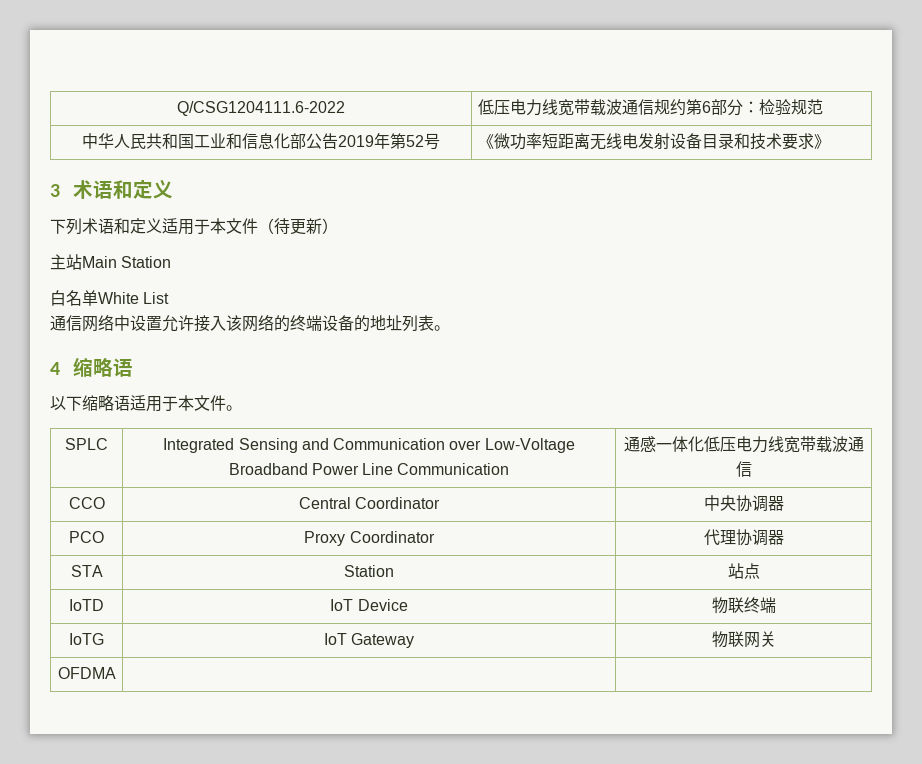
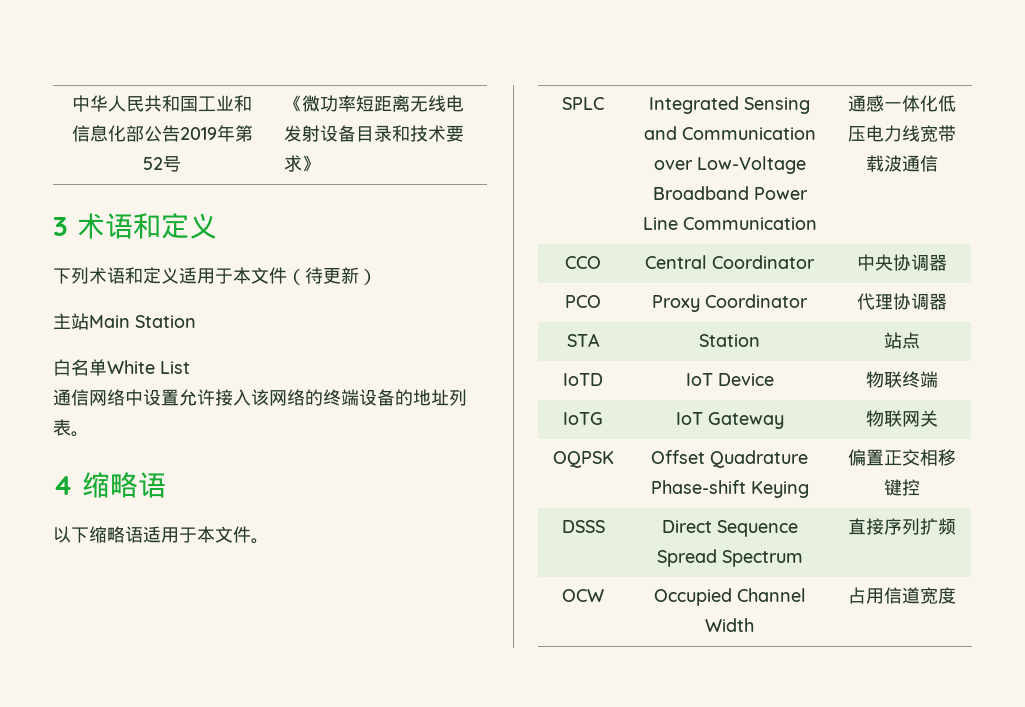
- Q/CSG1204111.6-2022 | 低压电力线宽带载波通信规约第6部分：检验规范
- OFDMA | |
+ OQPSK | Offset Quadrature Phase-shift Keying | 偏置正交相移键控
+ DSSS | Direct Sequence Spread Spectrum | 直接序列扩频
+ OCW | Occupied Channel Width | 占用信道宽度

